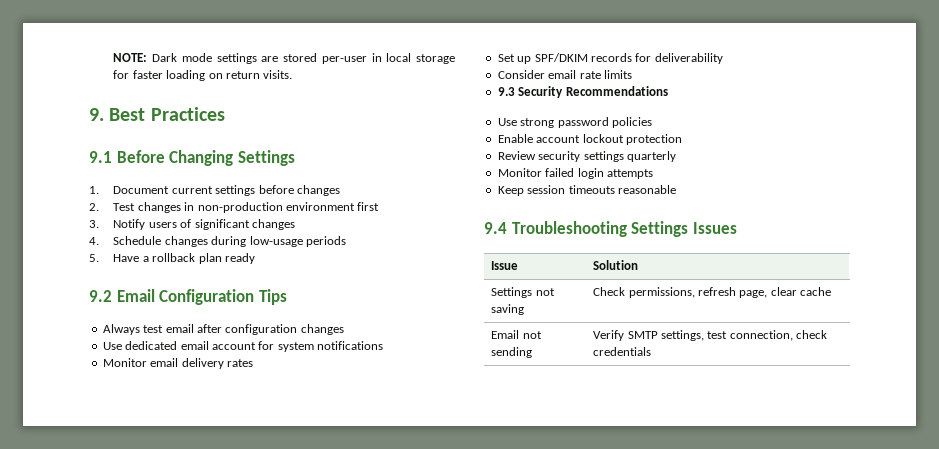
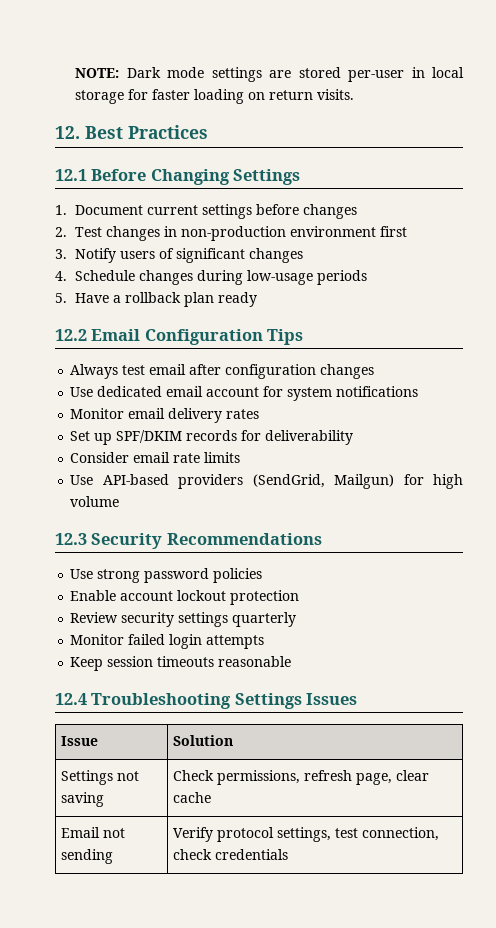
- 9. Best Practices
+ 12. Best Practices
- 9.1 Before Changing Settings
+ 12.1 Before Changing Settings
- 9.2 Email Configuration Tips
+ 12.2 Email Configuration Tips
- 9.3 Security Recommendations
+ Use API-based providers (SendGrid, Mailgun) for high volume
+ 12.3 Security Recommendations
- 9.4 Troubleshooting Settings Issues
+ 12.4 Troubleshooting Settings Issues
- Email not sending | Verify SMTP settings, test connection, check credentials
+ Email not sending | Verify protocol settings, test connection, check credentials

